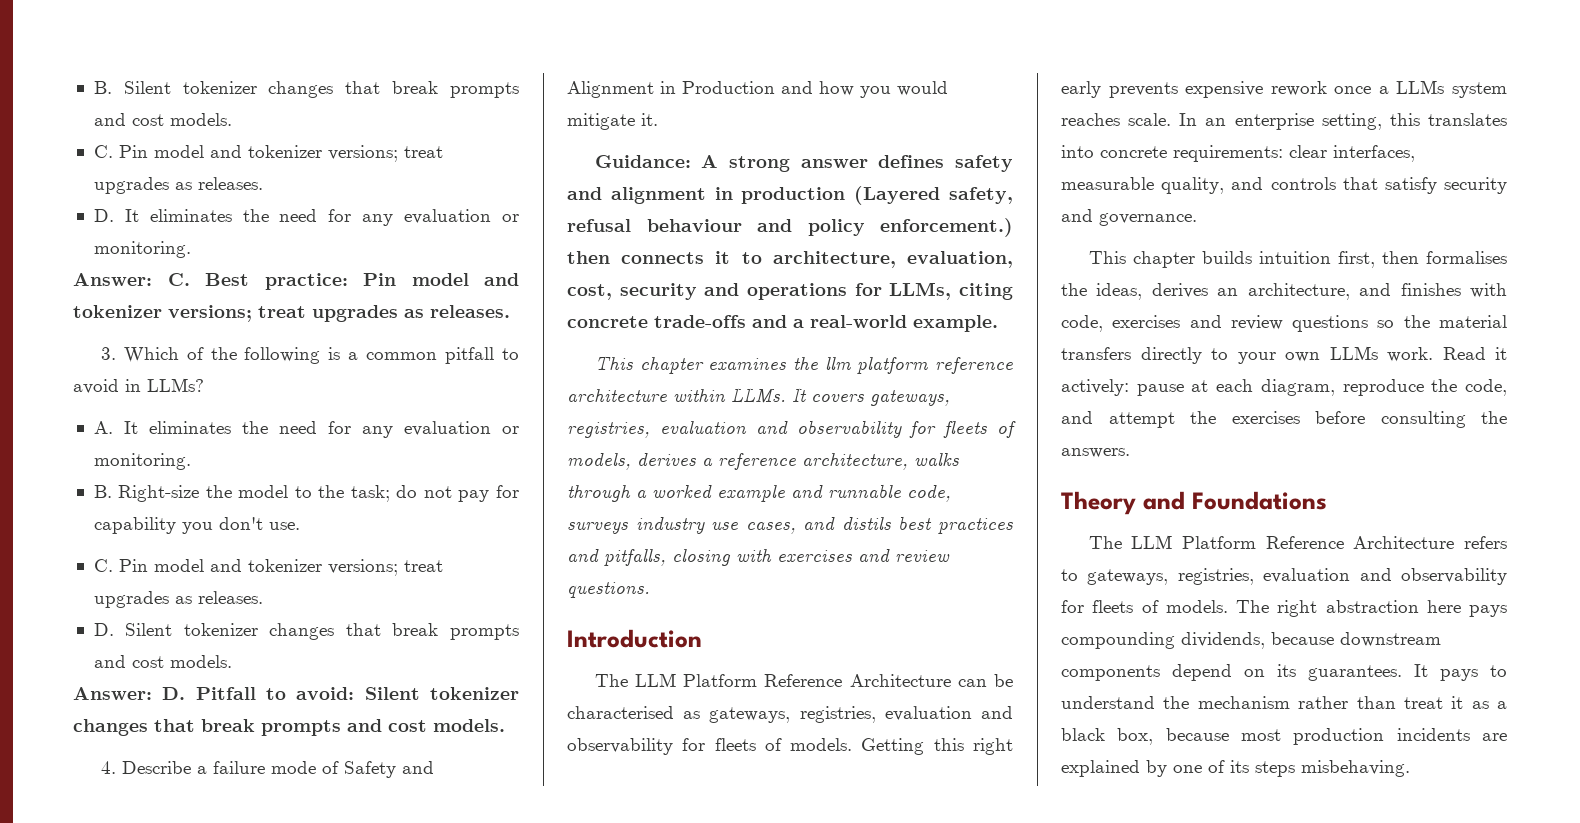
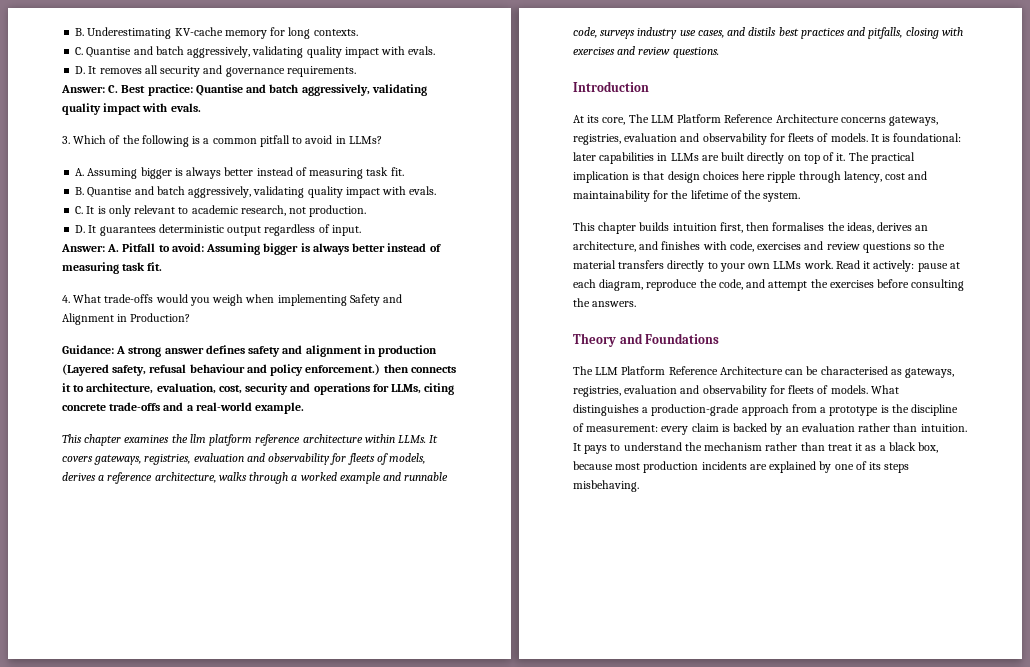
- B. Silent tokenizer changes that break prompts and cost models.
- C. Pin model and tokenizer versions; treat upgrades as releases.
- D. It eliminates the need for any evaluation or monitoring.
- Answer: C. Best practice: Pin model and tokenizer versions; treat upgrades as releases.
+ B. Underestimating KV-cache memory for long contexts.
+ C. Quantise and batch aggressively, validating quality impact with evals.
+ D. It removes all security and governance requirements.
+ Answer: C. Best practice: Quantise and batch aggressively, validating quality impact with evals.
- A. It eliminates the need for any evaluation or monitoring.
- B. Right-size the model to the task; do not pay for capability you don't use.
- C. Pin model and tokenizer versions; treat upgrades as releases.
- D. Silent tokenizer changes that break prompts and cost models.
- Answer: D. Pitfall to avoid: Silent tokenizer changes that break prompts and cost models.
- 4. Describe a failure mode of Safety and Alignment in Production and how you would mitigate it.
+ A. Assuming bigger is always better instead of measuring task fit.
+ B. Quantise and batch aggressively, validating quality impact with evals.
+ C. It is only relevant to academic research, not production.
+ D. It guarantees deterministic output regardless of input.
+ Answer: A. Pitfall to avoid: Assuming bigger is always better instead of measuring task fit.
+ 4. What trade-offs would you weigh when implementing Safety and Alignment in Production?
- The LLM Platform Reference Architecture can be characterised as gateways, registries, evaluation and observability for fleets of models. Getting this right early prevents expensive rework once a LLMs system reaches scale. In an enterprise setting, this translates into concrete requirements: clear interfaces, measurable quality, and controls that satisfy security and governance.
+ At its core, The LLM Platform Reference Architecture concerns gateways, registries, evaluation and observability for fleets of models. It is foundational: later capabilities in LLMs are built directly on top of it. The practical implication is that design choices here ripple through latency, cost and maintainability for the lifetime of the system.
- The LLM Platform Reference Architecture refers to gateways, registries, evaluation and observability for fleets of models. The right abstraction here pays compounding dividends, because downstream components depend on its guarantees.
+ The LLM Platform Reference Architecture can be characterised as gateways, registries, evaluation and observability for fleets of models. What distinguishes a production-grade approach from a prototype is the discipline of measurement: every claim is backed by an evaluation rather than intuition.

